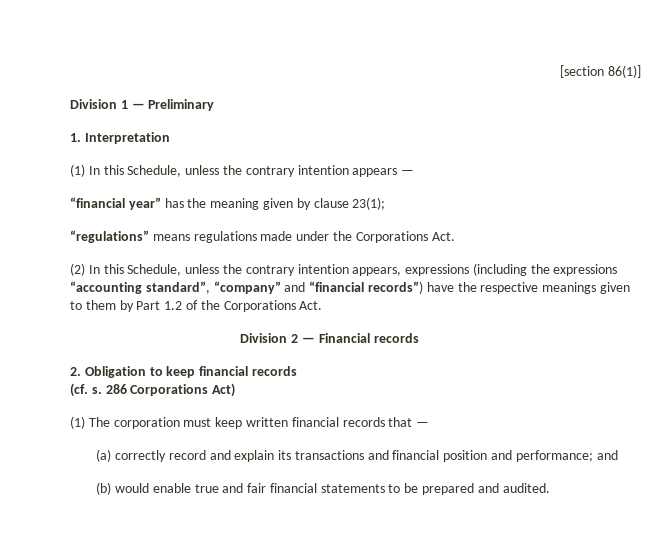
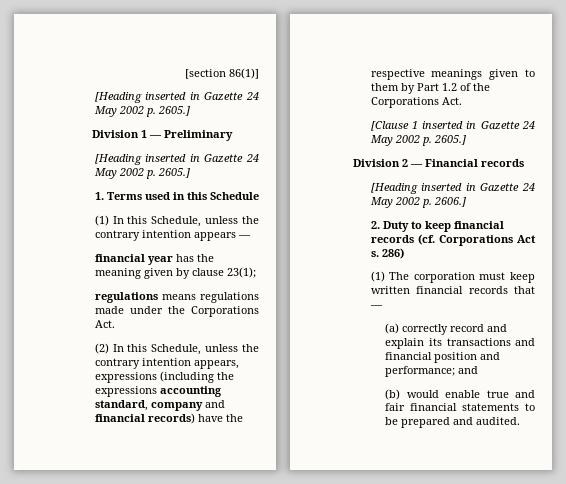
  [section 86(1)]
+ [Heading inserted in Gazette 24 May 2002 p. 2605.]
  Division 1 — Preliminary
- 1. Interpretation
+ [Heading inserted in Gazette 24 May 2002 p. 2605.]
+ 1. Terms used in this Schedule
- “financial year” has the meaning given by clause 23(1);
+ financial year has the meaning given by clause 23(1);
- “regulations” means regulations made under the Corporations Act.
+ regulations means regulations made under the Corporations Act.
- (2) In this Schedule, unless the contrary intention appears, expressions (including the expressions “accounting standard”, “company” and “financial records”) have the respective meanings given to them by Part 1.2 of the Corporations Act.
+ (2) In this Schedule, unless the contrary intention appears, expressions (including the expressions accounting standard, company and financial records) have the respective meanings given to them by Part 1.2 of the Corporations Act.
+ [Clause 1 inserted in Gazette 24 May 2002 p. 2605.]
+ [Heading inserted in Gazette 24 May 2002 p. 2606.]
- 2. Obligation to keep financial records
- (cf. s. 286 Corporations Act)
+ 2. Duty to keep financial records (cf. Corporations Act s. 286)

